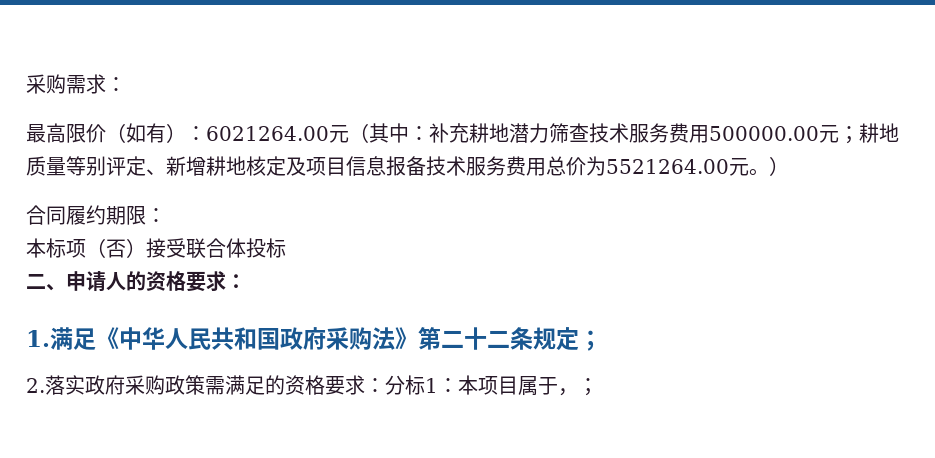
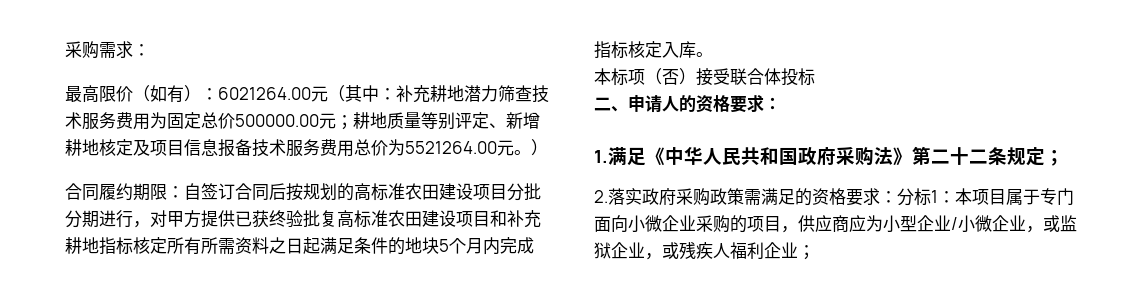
- 最高限价（如有）：6021264.00元（其中：补充耕地潜力筛查技术服务费用500000.00元；耕地质量等别评定、新增耕地核定及项目信息报备技术服务费用总价为5521264.00元。）
+ 最高限价（如有）：6021264.00元（其中：补充耕地潜力筛查技术服务费用为固定总价500000.00元；耕地质量等别评定、新增耕地核定及项目信息报备技术服务费用总价为5521264.00元。）
- 合同履约期限：
+ 合同履约期限：自签订合同后按规划的高标准农田建设项目分批分期进行，对甲方提供已获终验批复高标准农田建设项目和补充耕地指标核定所有所需资料之日起满足条件的地块5个月内完成指标核定入库。
- 2.落实政府采购政策需满足的资格要求：分标1：本项目属于，；
+ 2.落实政府采购政策需满足的资格要求：分标1：本项目属于专门面向小微企业采购的项目，供应商应为小型企业/小微企业，或监狱企业，或残疾人福利企业；

